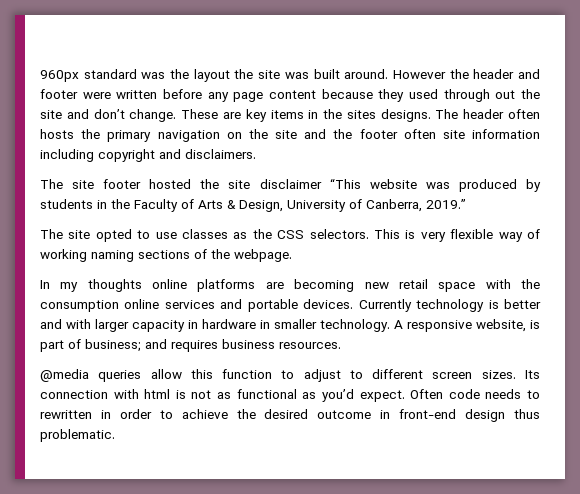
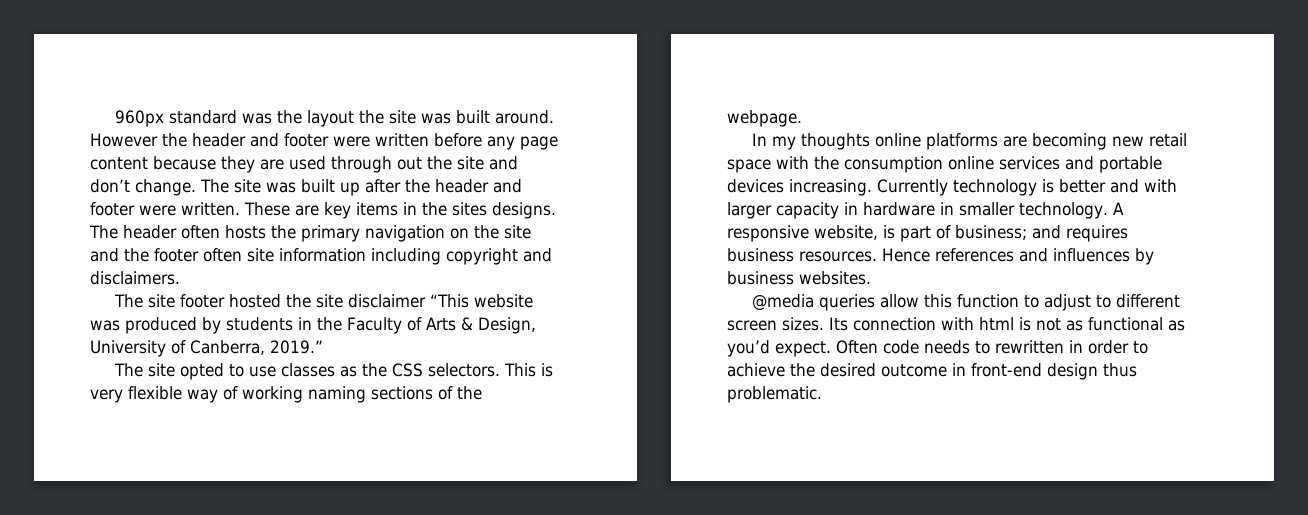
- However the header and footer were written before any page content because they used through out the site and don’t change.
+ However the header and footer were written before any page content because they are used through out the site and don’t change.
+ The site was built up after the header and footer were written.
- In my thoughts online platforms are becoming new retail space with the consumption online services and portable devices.
+ In my thoughts online platforms are becoming new retail space with the consumption online services and portable devices increasing.
+ Hence references and influences by business websites.

